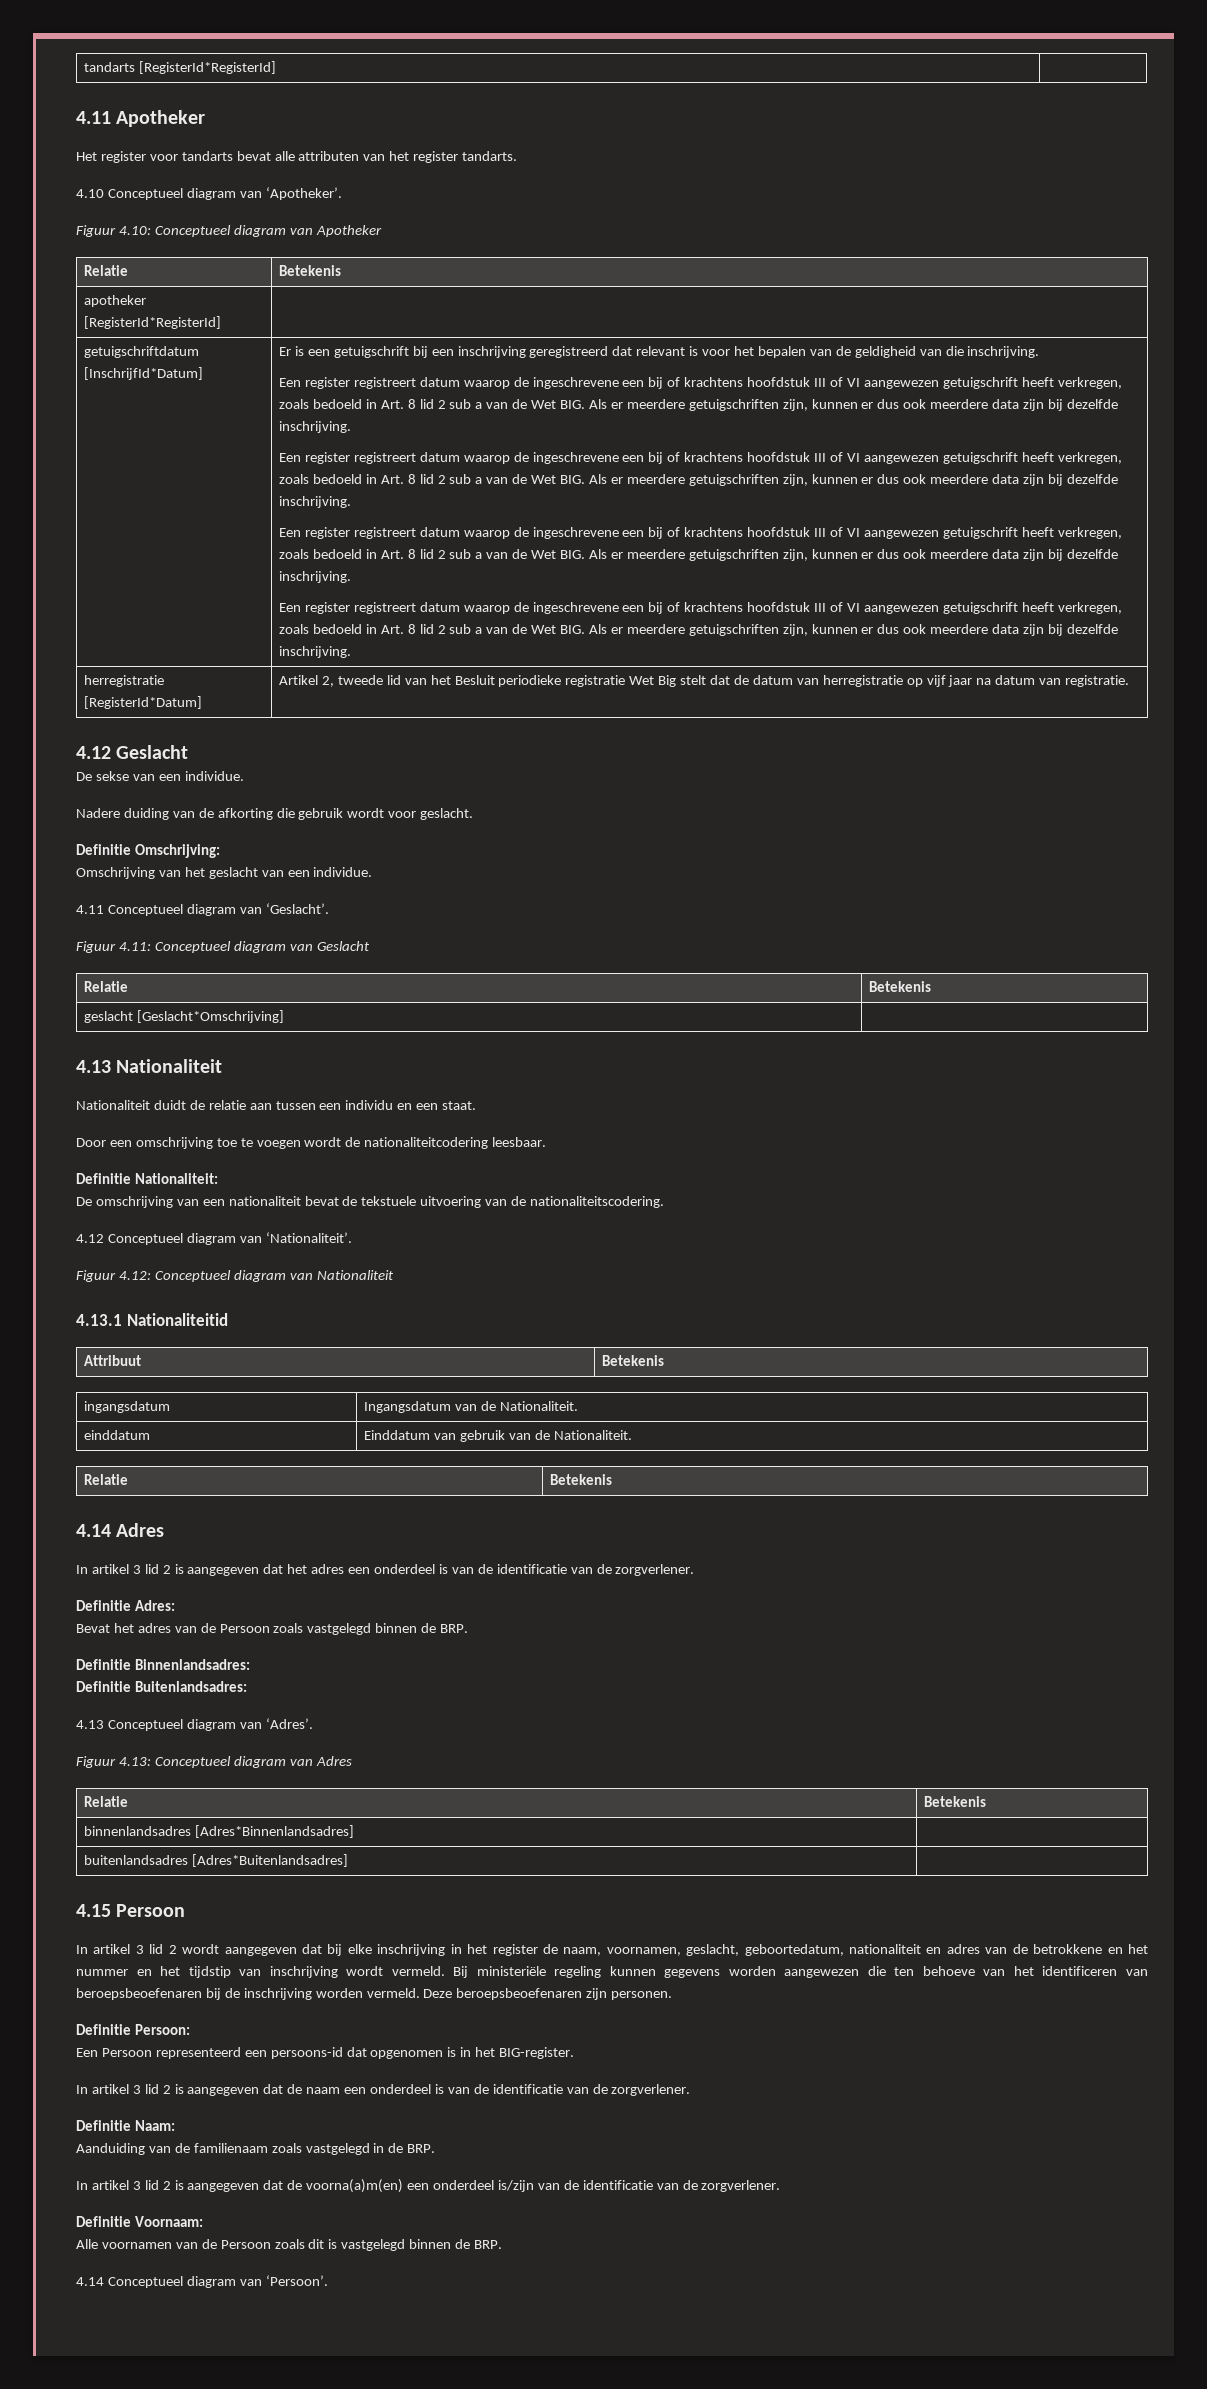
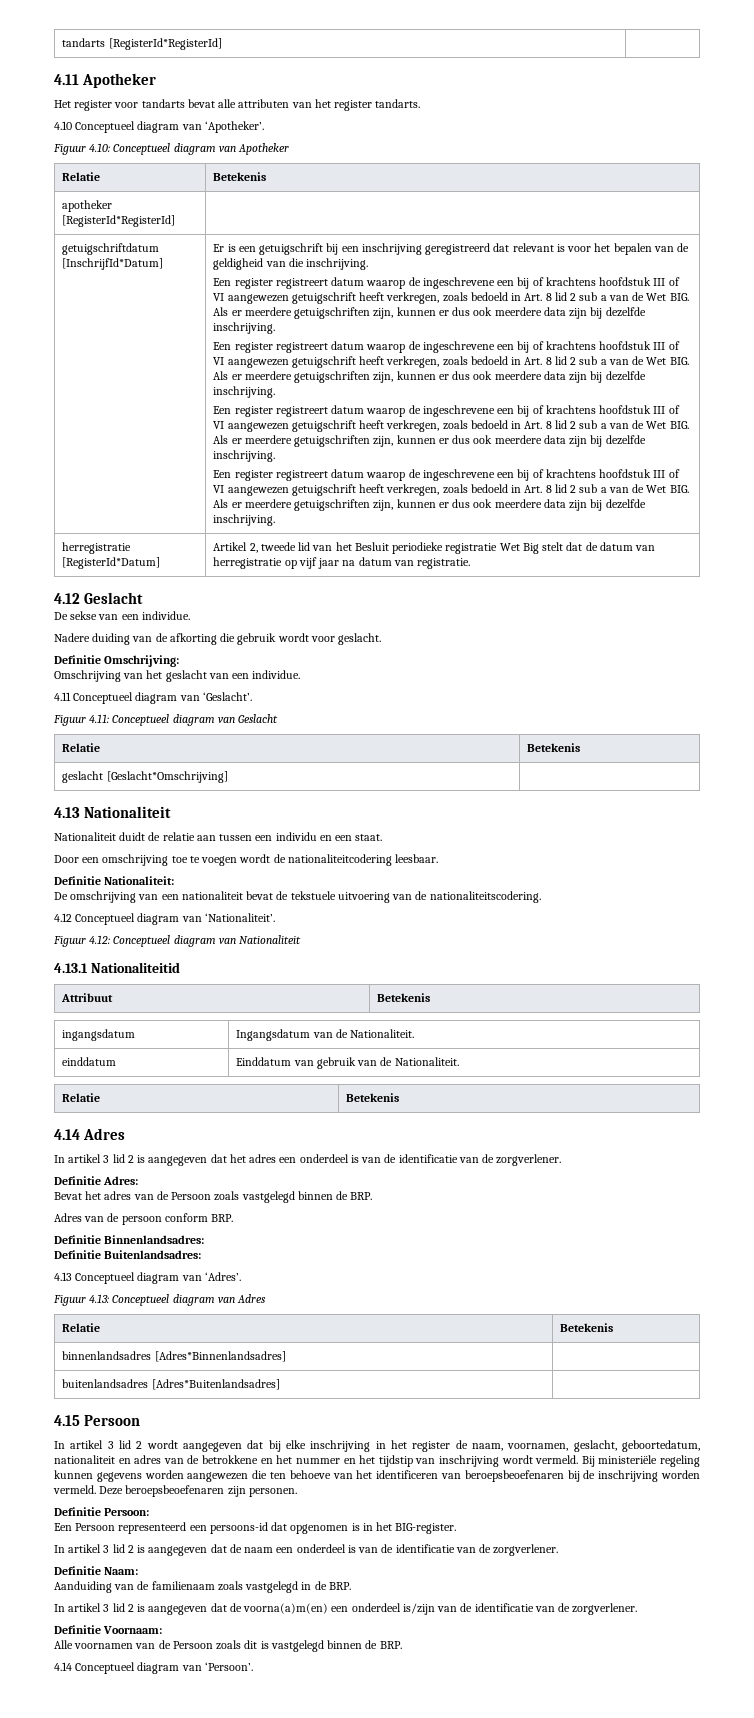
+ Adres van de persoon conform BRP.

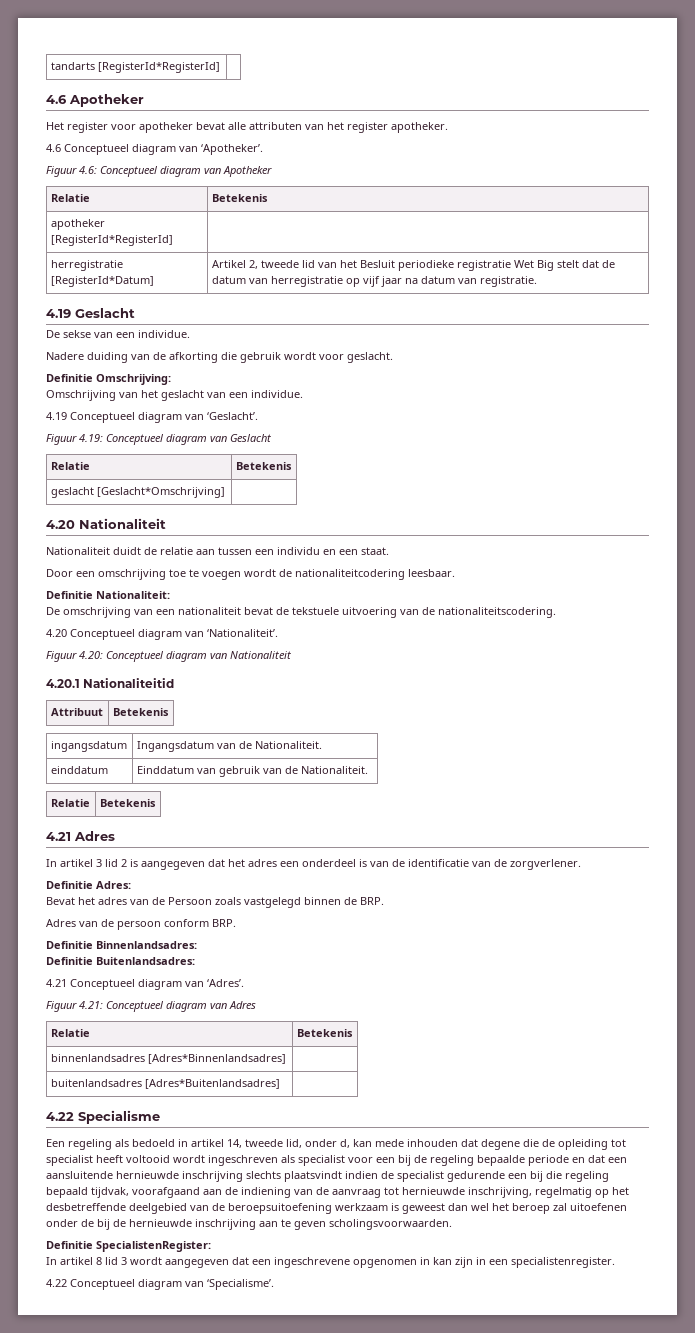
- 4.11 Apotheker
+ 4.6 Apotheker
- Het register voor tandarts bevat alle attributen van het register tandarts.
- 4.10 Conceptueel diagram van ‘Apotheker’.
+ Het register voor apotheker bevat alle attributen van het register apotheker.
+ 4.6 Conceptueel diagram van ‘Apotheker’.
- Figuur 4.10: Conceptueel diagram van Apotheker
+ Figuur 4.6: Conceptueel diagram van Apotheker
- getuigschriftdatum [InschrijfId*Datum] | Er is een getuigschrift bij een inschrijving geregistreerd dat relevant is voor het bepalen van de geldigheid van die inschrijving.
- Een register registreert datum waarop de ingeschrevene een bij of krachtens hoofdstuk III of VI aangewezen getuigschrift heeft verkregen, zoals bedoeld in Art. 8 lid 2 sub a van de Wet BIG. Als er meerdere getuigschriften zijn, kunnen er dus ook meerdere data zijn bij dezelfde inschrijving.
- Een register registreert datum waarop de ingeschrevene een bij of krachtens hoofdstuk III of VI aangewezen getuigschrift heeft verkregen, zoals bedoeld in Art. 8 lid 2 sub a van de Wet BIG. Als er meerdere getuigschriften zijn, kunnen er dus ook meerdere data zijn bij dezelfde inschrijving.
- Een register registreert datum waarop de ingeschrevene een bij of krachtens hoofdstuk III of VI aangewezen getuigschrift heeft verkregen, zoals bedoeld in Art. 8 lid 2 sub a van de Wet BIG. Als er meerdere getuigschriften zijn, kunnen er dus ook meerdere data zijn bij dezelfde inschrijving.
- Een register registreert datum waarop de ingeschrevene een bij of krachtens hoofdstuk III of VI aangewezen getuigschrift heeft verkregen, zoals bedoeld in Art. 8 lid 2 sub a van de Wet BIG. Als er meerdere getuigschriften zijn, kunnen er dus ook meerdere data zijn bij dezelfde inschrijving.
- 4.12 Geslacht
+ 4.19 Geslacht
- 4.11 Conceptueel diagram van ‘Geslacht’.
+ 4.19 Conceptueel diagram van ‘Geslacht’.
- Figuur 4.11: Conceptueel diagram van Geslacht
+ Figuur 4.19: Conceptueel diagram van Geslacht
- 4.13 Nationaliteit
+ 4.20 Nationaliteit
- 4.12 Conceptueel diagram van ‘Nationaliteit’.
+ 4.20 Conceptueel diagram van ‘Nationaliteit’.
- Figuur 4.12: Conceptueel diagram van Nationaliteit
+ Figuur 4.20: Conceptueel diagram van Nationaliteit
- 4.13.1 Nationaliteitid
+ 4.20.1 Nationaliteitid
- 4.14 Adres
+ 4.21 Adres
- 4.13 Conceptueel diagram van ‘Adres’.
+ 4.21 Conceptueel diagram van ‘Adres’.
- Figuur 4.13: Conceptueel diagram van Adres
+ Figuur 4.21: Conceptueel diagram van Adres
- 4.15 Persoon
- In artikel 3 lid 2 wordt aangegeven dat bij elke inschrijving in het register de naam, voornamen, geslacht, geboortedatum, nationaliteit en adres van de betrokkene en het nummer en het tijdstip van inschrijving wordt vermeld. Bij ministeriële regeling kunnen gegevens worden aangewezen die ten behoeve van het identificeren van beroepsbeoefenaren bij de inschrijving worden vermeld. Deze beroepsbeoefenaren zijn personen.
- Definitie Persoon:
- Een Persoon representeerd een persoons-id dat opgenomen is in het BIG-register.
- In artikel 3 lid 2 is aangegeven dat de naam een onderdeel is van de identificatie van de zorgverlener.
- Definitie Naam:
- Aanduiding van de familienaam zoals vastgelegd in de BRP.
- In artikel 3 lid 2 is aangegeven dat de voorna(a)m(en) een onderdeel is/zijn van de identificatie van de zorgverlener.
- Definitie Voornaam:
- Alle voornamen van de Persoon zoals dit is vastgelegd binnen de BRP.
- 4.14 Conceptueel diagram van ‘Persoon’.
+ 4.22 Specialisme
+ Een regeling als bedoeld in artikel 14, tweede lid, onder d, kan mede inhouden dat degene die de opleiding tot specialist heeft voltooid wordt ingeschreven als specialist voor een bij de regeling bepaalde periode en dat een aansluitende hernieuwde inschrijving slechts plaatsvindt indien de specialist gedurende een bij die regeling bepaald tijdvak, voorafgaand aan de indiening van de aanvraag tot hernieuwde inschrijving, regelmatig op het desbetreffende deelgebied van de beroepsuitoefening werkzaam is geweest dan wel het beroep zal uitoefenen onder de bij de hernieuwde inschrijving aan te geven scholingsvoorwaarden.
+ Definitie SpecialistenRegister:
+ In artikel 8 lid 3 wordt aangegeven dat een ingeschrevene opgenomen in kan zijn in een specialistenregister.
+ 4.22 Conceptueel diagram van ‘Specialisme’.

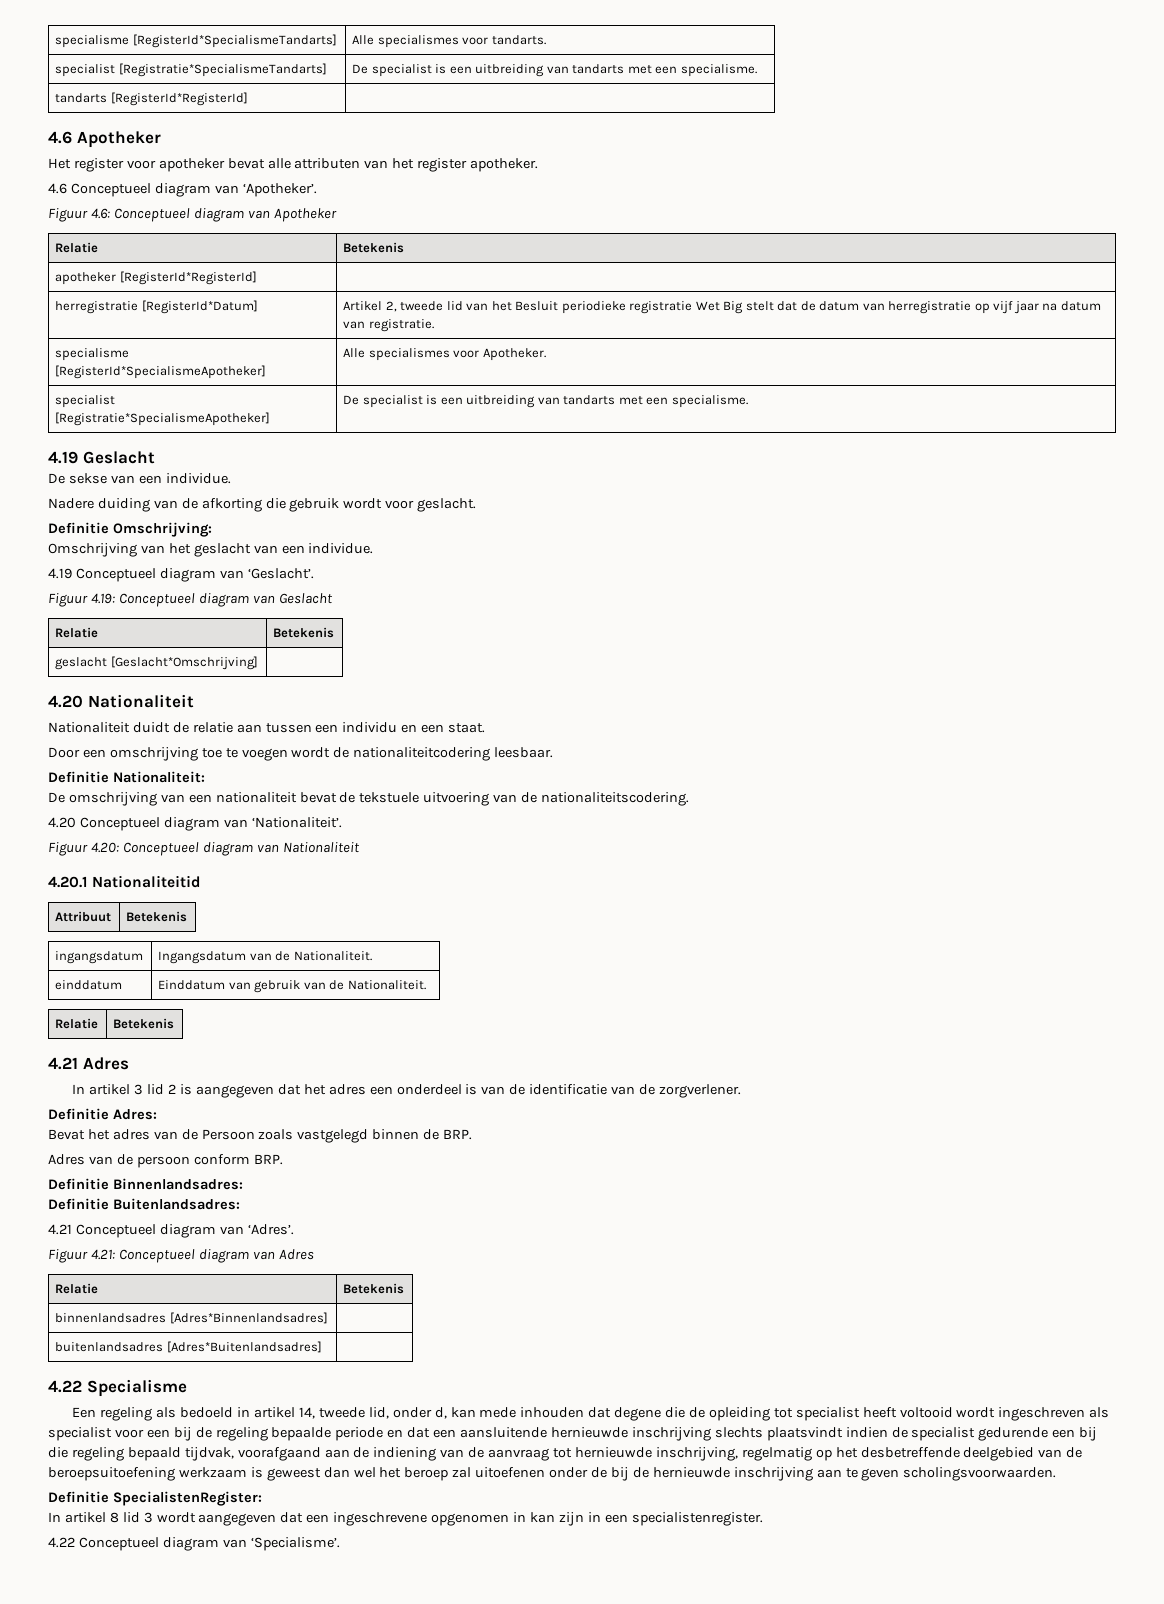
+ specialisme [RegisterId*SpecialismeTandarts] | Alle specialismes voor tandarts.
+ specialist [Registratie*SpecialismeTandarts] | De specialist is een uitbreiding van tandarts met een specialisme.
+ specialisme [RegisterId*SpecialismeApotheker] | Alle specialismes voor Apotheker.
+ specialist [Registratie*SpecialismeApotheker] | De specialist is een uitbreiding van tandarts met een specialisme.

